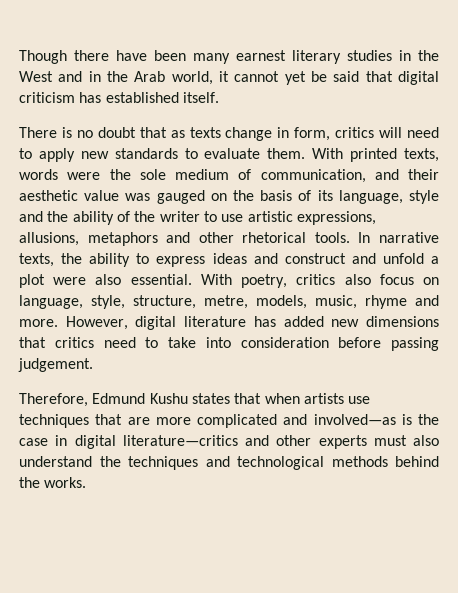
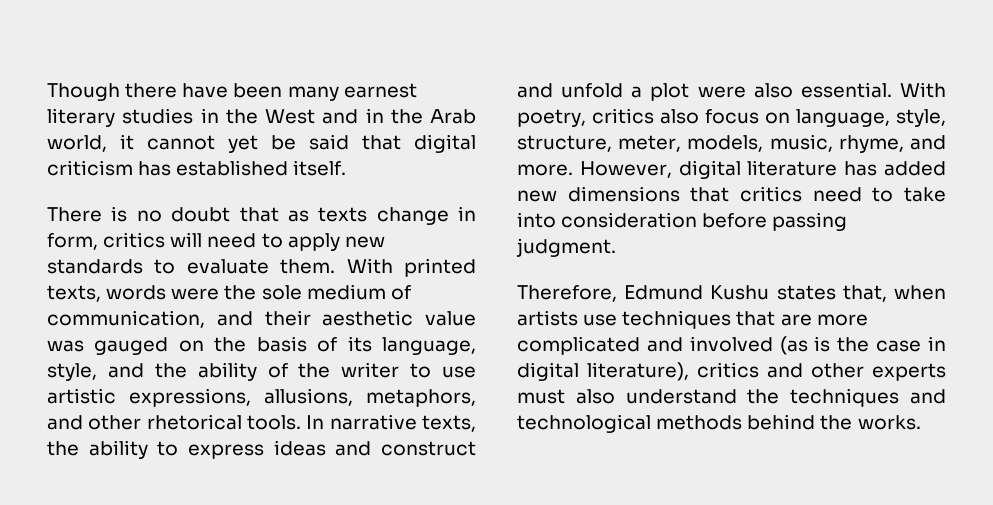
- With printed texts, words were the sole medium of communication, and their aesthetic value was gauged on the basis of its language, style and the ability of the writer to use artistic expressions, allusions, metaphors and other rhetorical tools.
+ With printed texts, words were the sole medium of communication, and their aesthetic value was gauged on the basis of its language, style, and the ability of the writer to use artistic expressions, allusions, metaphors, and other rhetorical tools.
- With poetry, critics also focus on language, style, structure, metre, models, music, rhyme and more.
+ With poetry, critics also focus on language, style, structure, meter, models, music, rhyme, and more.
- However, digital literature has added new dimensions that critics need to take into consideration before passing judgement.
+ However, digital literature has added new dimensions that critics need to take into consideration before passing judgment.
- Therefore, Edmund Kushu states that when artists use techniques that are more complicated and involved—as is the case in digital literature—critics and other experts must also understand the techniques and technological methods behind the works.
+ Therefore, Edmund Kushu states that, when artists use techniques that are more complicated and involved (as is the case in digital literature), critics and other experts must also understand the techniques and technological methods behind the works.

